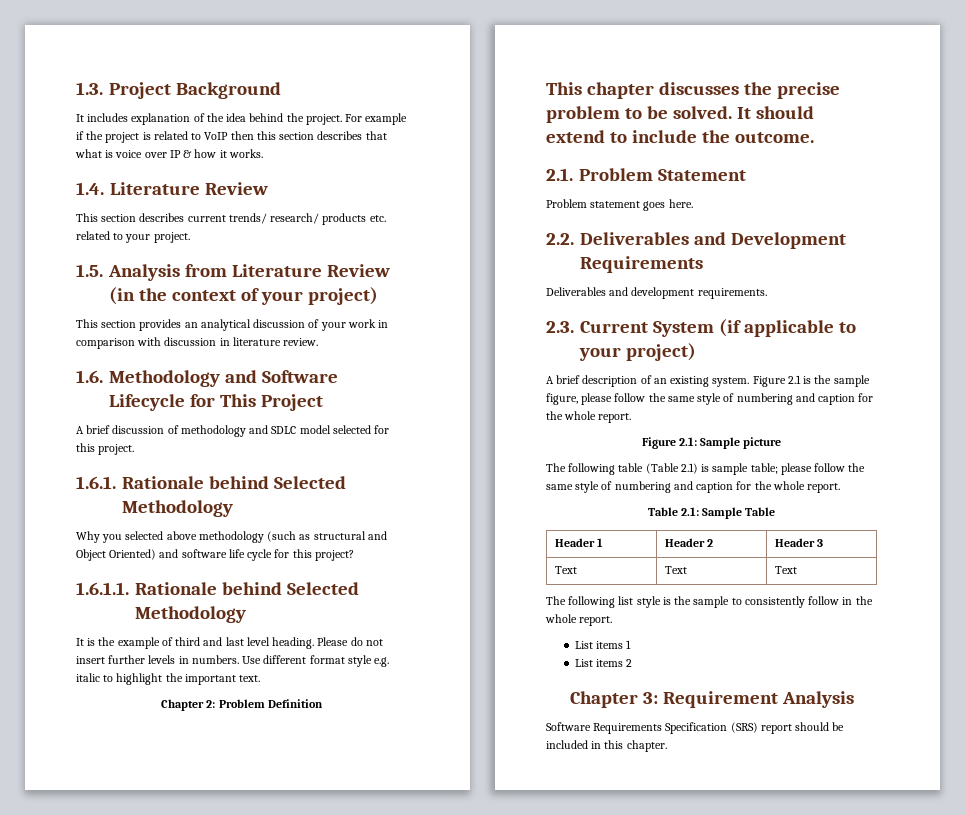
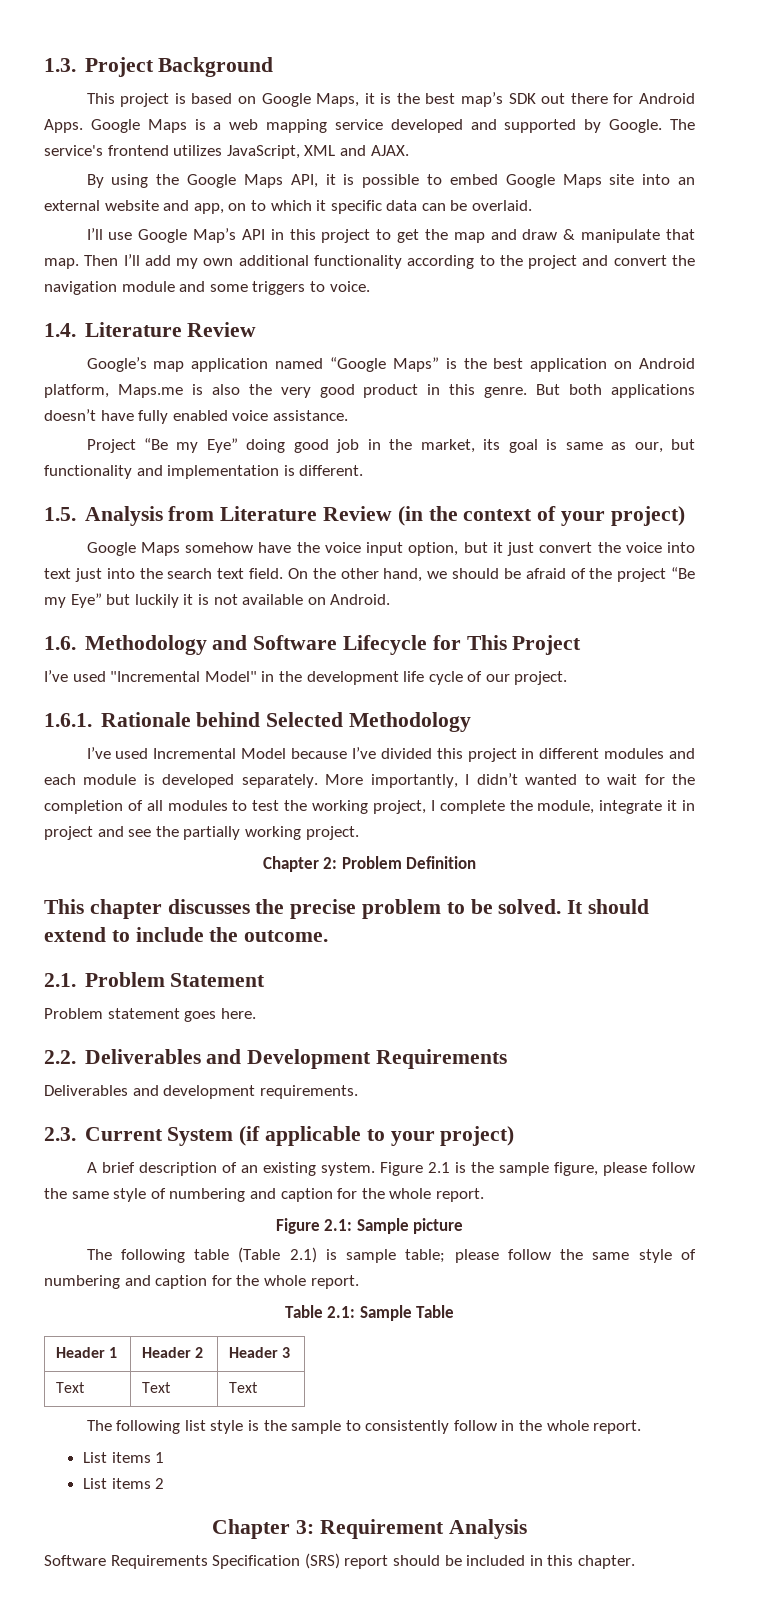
- It includes explanation of the idea behind the project. For example if the project is related to VoIP then this section describes that what is voice over IP & how it works.
+ This project is based on Google Maps, it is the best map’s SDK out there for Android Apps. Google Maps is a web mapping service developed and supported by Google. The service's frontend utilizes JavaScript, XML and AJAX.
+ By using the Google Maps API, it is possible to embed Google Maps site into an external website and app, on to which it specific data can be overlaid.
+ I’ll use Google Map’s API in this project to get the map and draw & manipulate that map. Then I’ll add my own additional functionality according to the project and convert the navigation module and some triggers to voice.
  1.4. Literature Review
- This section describes current trends/ research/ products etc. related to your project.
+ Google’s map application named “Google Maps” is the best application on Android platform, Maps.me is also the very good product in this genre. But both applications doesn’t have fully enabled voice assistance.
+ Project “Be my Eye” doing good job in the market, its goal is same as our, but functionality and implementation is different.
- This section provides an analytical discussion of your work in comparison with discussion in literature review.
+ Google Maps somehow have the voice input option, but it just convert the voice into text just into the search text field. On the other hand, we should be afraid of the project “Be my Eye” but luckily it is not available on Android.
- A brief discussion of methodology and SDLC model selected for this project.
+ I’ve used "Incremental Model" in the development life cycle of our project.
- Why you selected above methodology (such as structural and Object Oriented) and software life cycle for this project?
- 1.6.1.1. Rationale behind Selected Methodology
- It is the example of third and last level heading. Please do not insert further levels in numbers. Use different format style e.g. italic to highlight the important text.
+ I’ve used Incremental Model because I’ve divided this project in different modules and each module is developed separately. More importantly, I didn’t wanted to wait for the completion of all modules to test the working project, I complete the module, integrate it in project and see the partially working project.

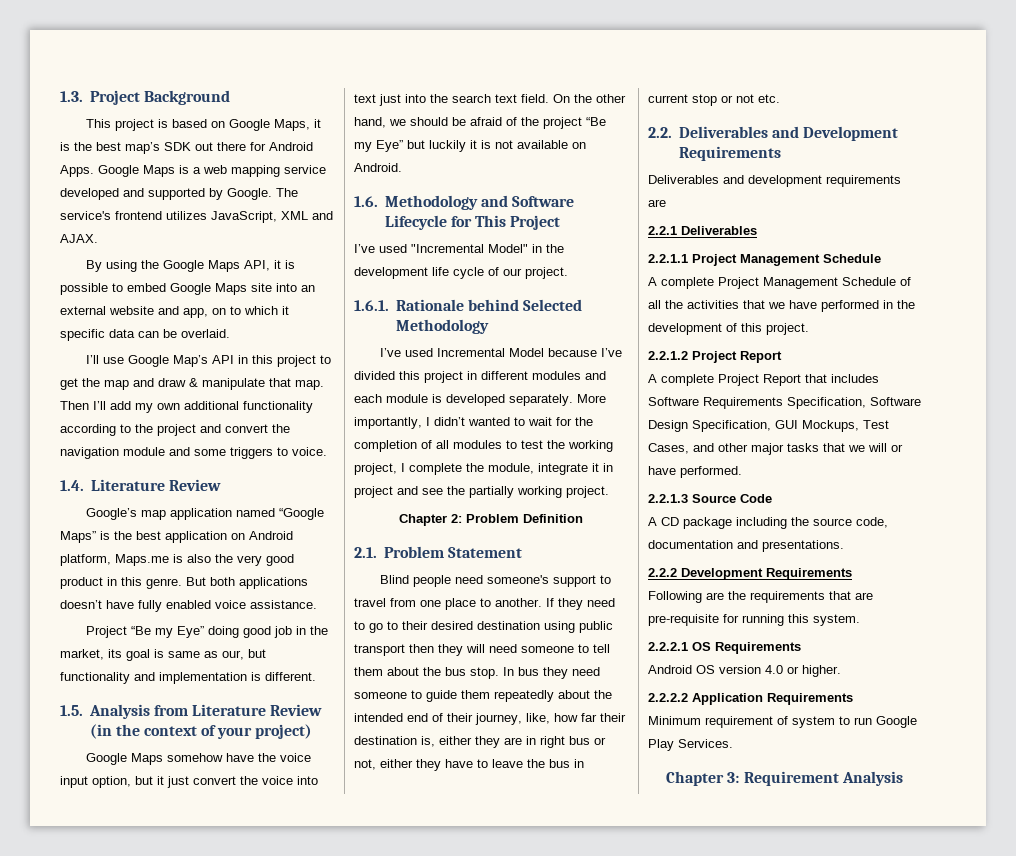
- This chapter discusses the precise problem to be solved. It should extend to include the outcome.
  2.1. Problem Statement
- Problem statement goes here.
+ Blind people need someone's support to travel from one place to another. If they need to go to their desired destination using public transport then they will need someone to tell them about the bus stop. In bus they need someone to guide them repeatedly about the intended end of their journey, like, how far their destination is, either they are in right bus or not, either they have to leave the bus in current stop or not etc.
- Deliverables and development requirements.
- 2.3. Current System (if applicable to your project)
- A brief description of an existing system. Figure 2.1 is the sample figure, please follow the same style of numbering and caption for the whole report.
- Figure 2.1: Sample picture
- The following table (Table 2.1) is sample table; please follow the same style of numbering and caption for the whole report.
- Table 2.1: Sample Table
- Header 1 | Header 2 | Header 3
- Text | Text | Text
- The following list style is the sample to consistently follow in the whole report.
- List items 1
- List items 2
+ Deliverables and development requirements are
+ 2.2.1 Deliverables
+ 2.2.1.1 Project Management Schedule
+ A complete Project Management Schedule of all the activities that we have performed in the development of this project.
+ 2.2.1.2 Project Report
+ A complete Project Report that includes Software Requirements Specification, Software Design Specification, GUI Mockups, Test Cases, and other major tasks that we will or have performed.
+ 2.2.1.3 Source Code
+ A CD package including the source code, documentation and presentations.
+ 2.2.2 Development Requirements
+ Following are the requirements that are pre-requisite for running this system.
+ 2.2.2.1 OS Requirements
+ Android OS version 4.0 or higher.
+ 2.2.2.2 Application Requirements
+ Minimum requirement of system to run Google Play Services.
  Chapter 3: Requirement Analysis
- Software Requirements Specification (SRS) report should be included in this chapter.

